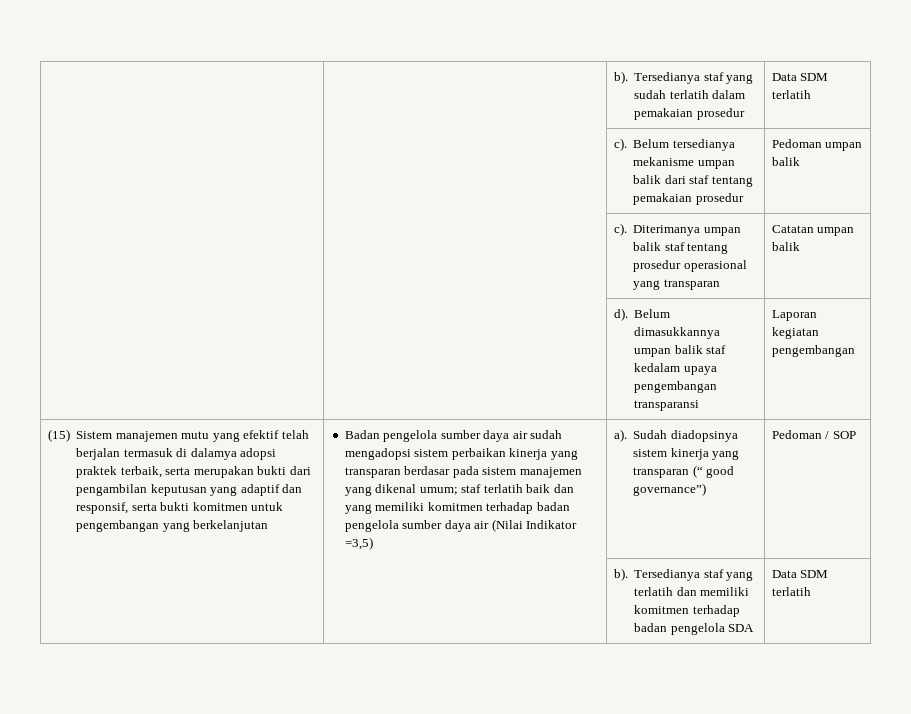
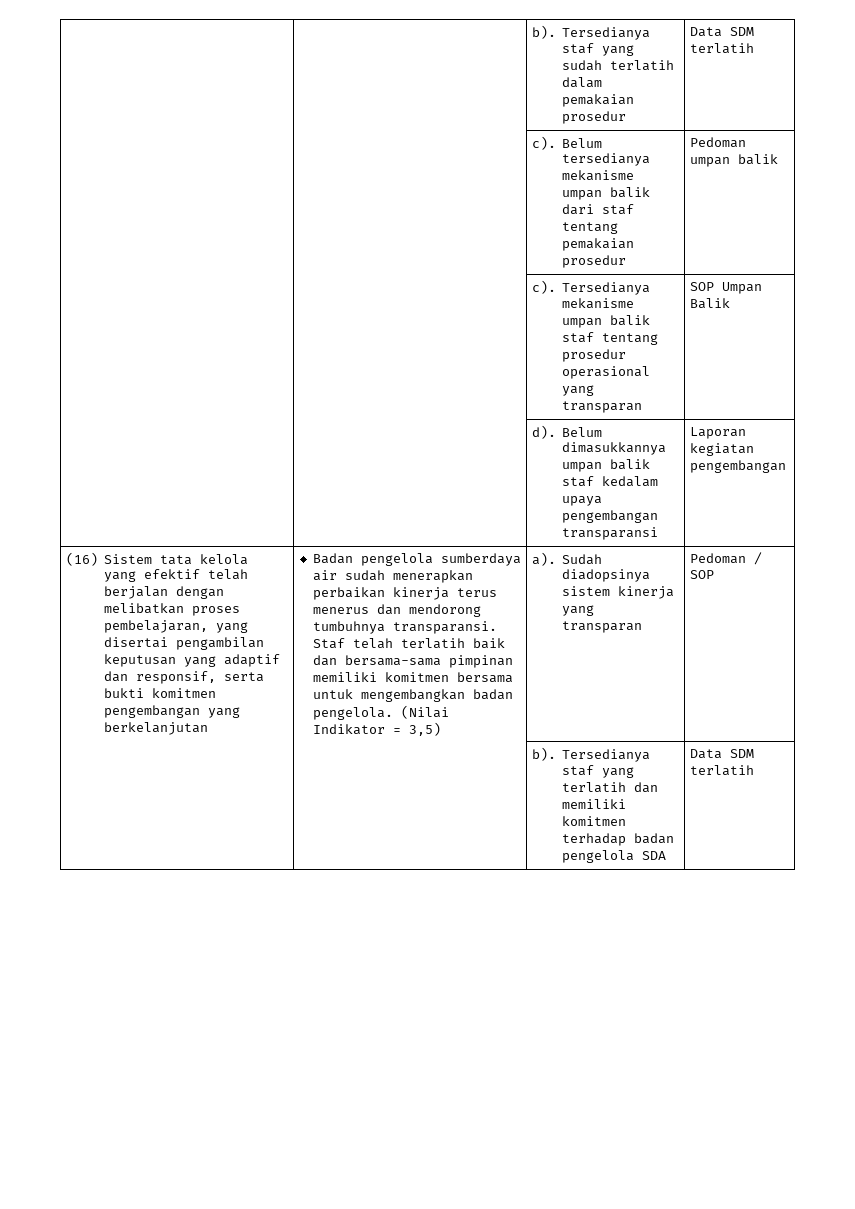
- | | c). Diterimanya umpan balik staf tentang prosedur operasional yang transparan | Catatan umpan balik
+ | | c). Tersedianya mekanisme umpan balik staf tentang prosedur operasional yang transparan | SOP Umpan Balik
- (15) Sistem manajemen mutu yang efektif telah berjalan termasuk di dalamya adopsi praktek terbaik, serta merupakan bukti dari pengambilan keputusan yang adaptif dan responsif, serta bukti komitmen untuk pengembangan yang berkelanjutan
+ (16) Sistem tata kelola yang efektif telah berjalan dengan melibatkan proses pembelajaran, yang disertai pengambilan keputusan yang adaptif dan responsif, serta bukti komitmen pengembangan yang berkelanjutan
- Badan pengelola sumber daya air sudah mengadopsi sistem perbaikan kinerja yang transparan berdasar pada sistem manajemen yang dikenal umum; staf terlatih baik dan yang memiliki komitmen terhadap badan pengelola sumber daya air (Nilai Indikator =3,5)
+ Badan pengelola sumberdaya air sudah menerapkan perbaikan kinerja terus menerus dan mendorong tumbuhnya transparansi. Staf telah terlatih baik dan bersama-sama pimpinan memiliki komitmen bersama untuk mengembangkan badan pengelola. (Nilai Indikator = 3,5)
- Sudah diadopsinya sistem kinerja yang transparan (“ good governance”)
+ Sudah diadopsinya sistem kinerja yang transparan

